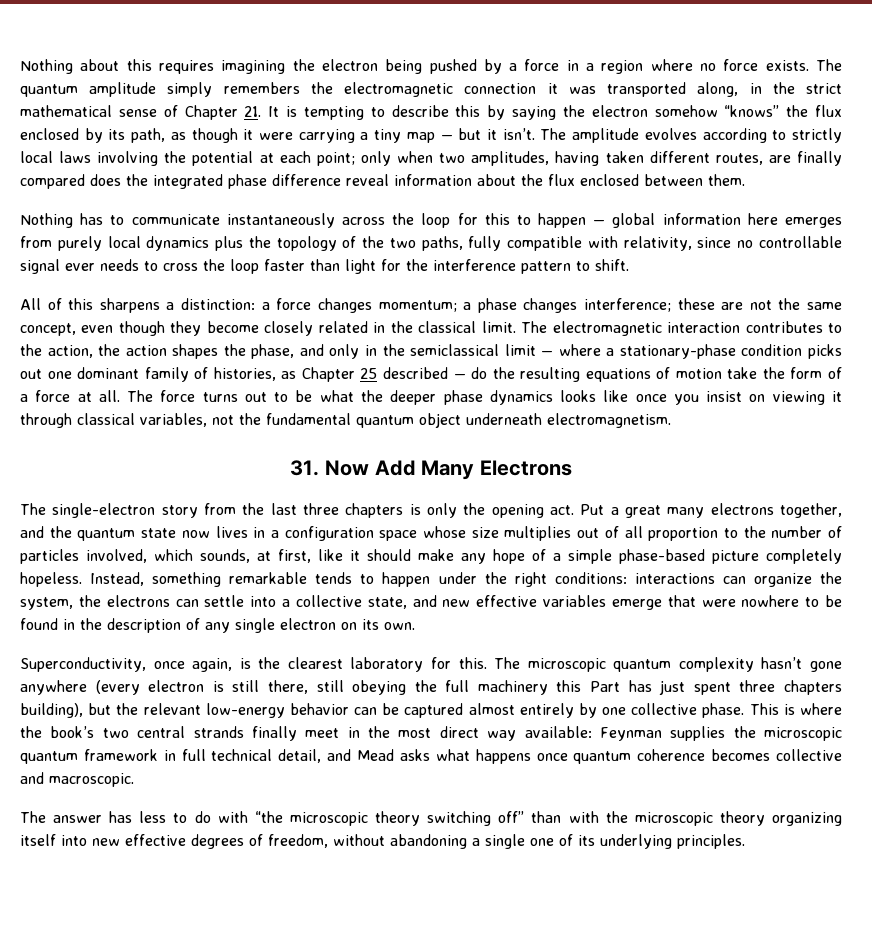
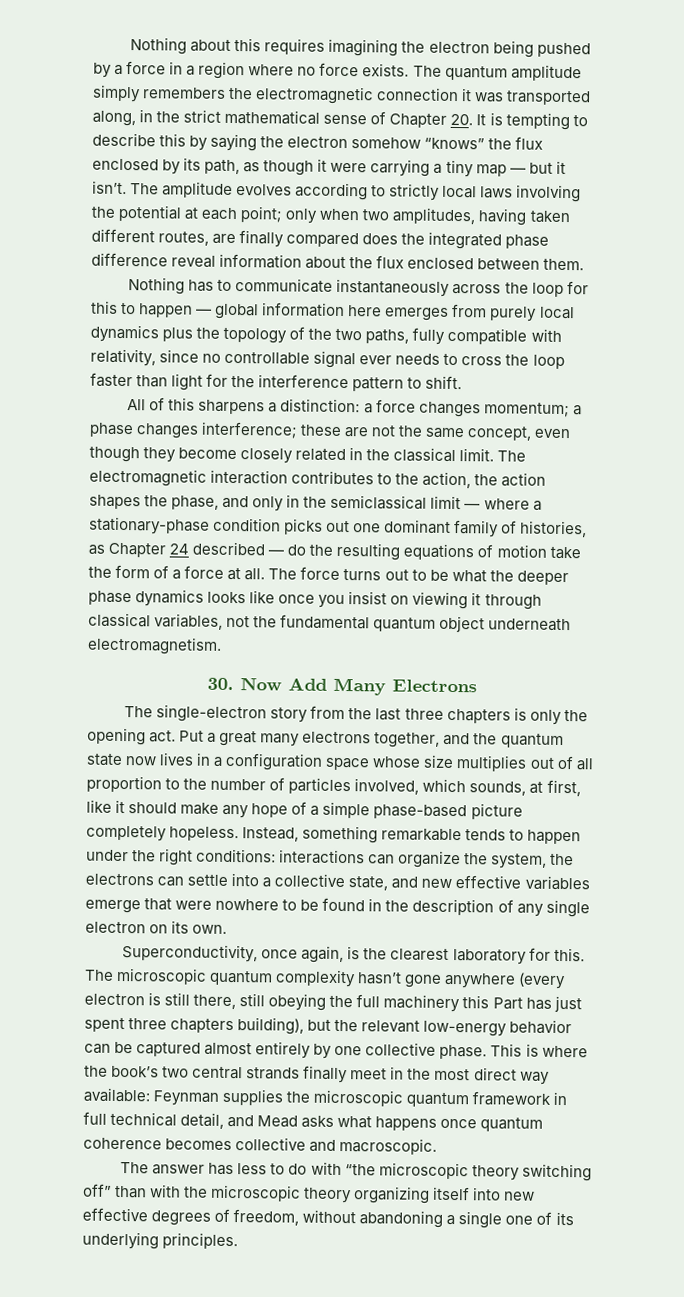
- The quantum amplitude simply remembers the electromagnetic connection it was transported along, in the strict mathematical sense of Chapter 21. It is tempting to describe this by saying the electron somehow “knows” the flux enclosed by its path, as though it were carrying a tiny map — but it isn’t.
+ The quantum amplitude simply remembers the electromagnetic connection it was transported along, in the strict mathematical sense of Chapter 20. It is tempting to describe this by saying the electron somehow “knows” the flux enclosed by its path, as though it were carrying a tiny map — but it isn’t.
- The electromagnetic interaction contributes to the action, the action shapes the phase, and only in the semiclassical limit — where a stationary-phase condition picks out one dominant family of histories, as Chapter 25 described — do the resulting equations of motion take the form of a force at all.
+ The electromagnetic interaction contributes to the action, the action shapes the phase, and only in the semiclassical limit — where a stationary-phase condition picks out one dominant family of histories, as Chapter 24 described — do the resulting equations of motion take the form of a force at all.
- 31. Now Add Many Electrons
+ 30. Now Add Many Electrons

